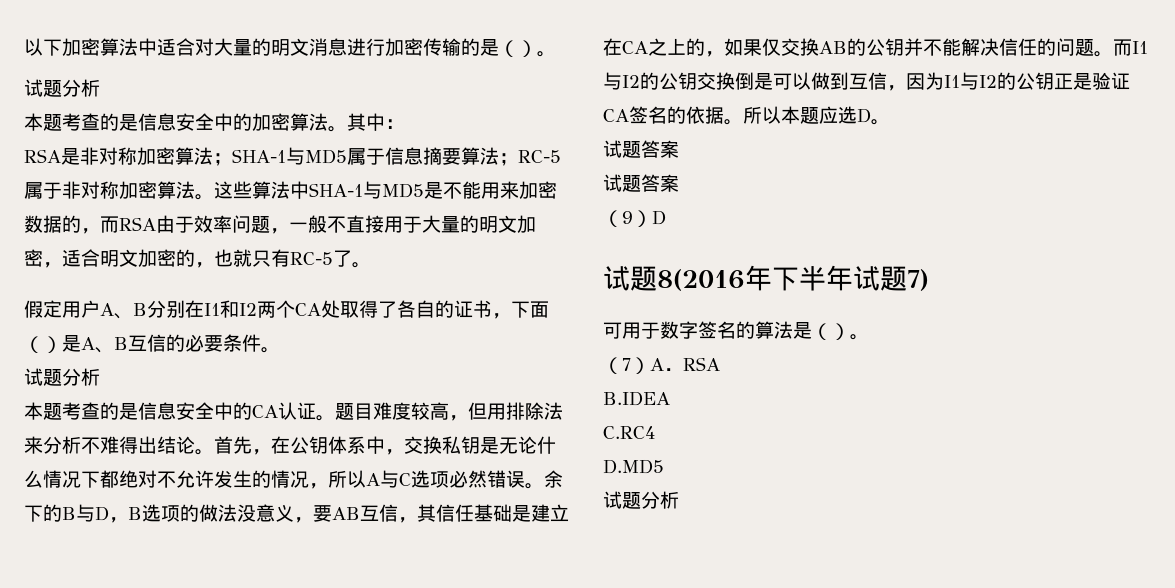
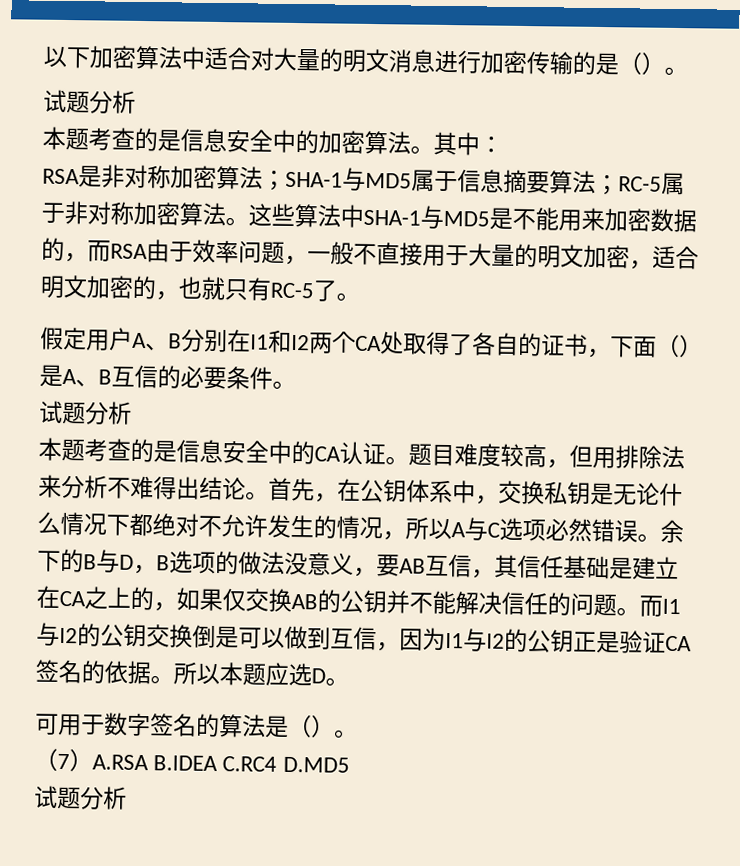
  所以本题应选D。
- 试题答案
- 试题答案
- （9）D
- 试题8(2016年下半年试题7)
- （7）A．RSA
- B.IDEA
- C.RC4
- D.MD5
+ （7）A.RSA B.IDEA C.RC4 D.MD5

